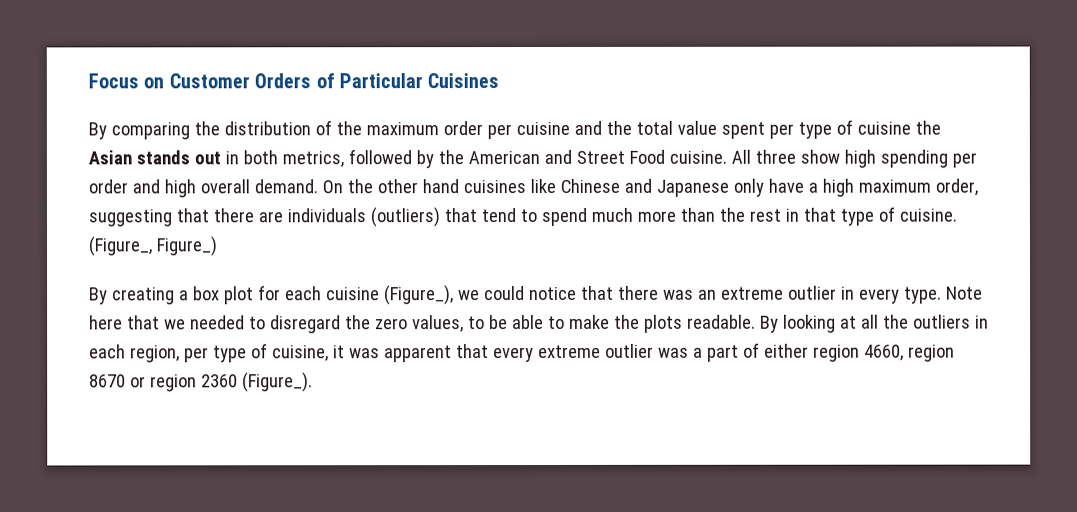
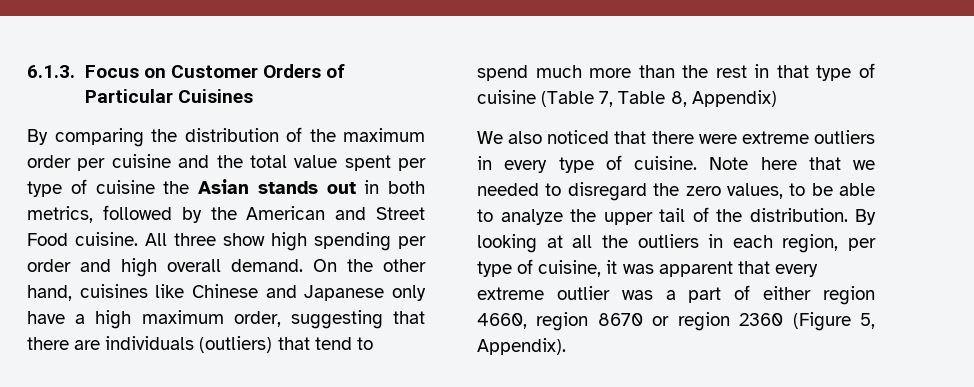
- Focus on Customer Orders of Particular Cuisines
+ 6.1.3. Focus on Customer Orders of Particular Cuisines
- On the other hand cuisines like Chinese and Japanese only have a high maximum order, suggesting that there are individuals (outliers) that tend to spend much more than the rest in that type of cuisine. (Figure_, Figure_)
- By creating a box plot for each cuisine (Figure_), we could notice that there was an extreme outlier in every type.
+ On the other hand, cuisines like Chinese and Japanese only have a high maximum order, suggesting that there are individuals (outliers) that tend to spend much more than the rest in that type of cuisine (Table 7, Table 8, Appendix)
+ We also noticed that there were extreme outliers in every type of cuisine.
- Note here that we needed to disregard the zero values, to be able to make the plots readable.
+ Note here that we needed to disregard the zero values, to be able to analyze the upper tail of the distribution.
- By looking at all the outliers in each region, per type of cuisine, it was apparent that every extreme outlier was a part of either region 4660, region 8670 or region 2360 (Figure_).
+ By looking at all the outliers in each region, per type of cuisine, it was apparent that every extreme outlier was a part of either region 4660, region 8670 or region 2360 (Figure 5, Appendix).

